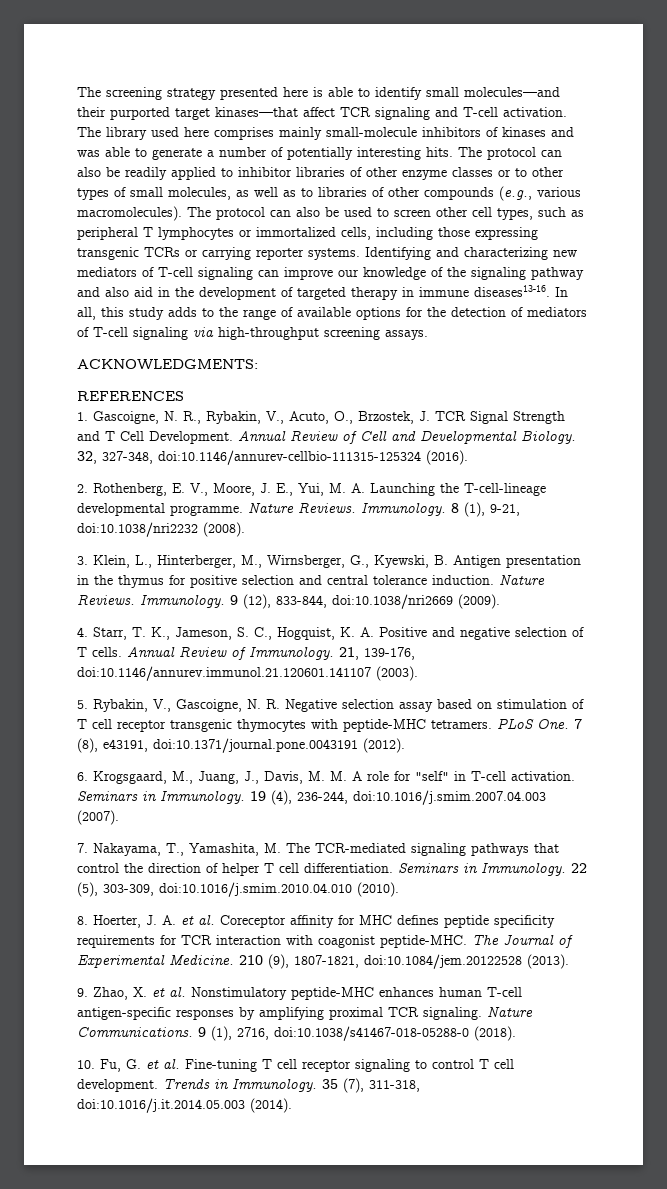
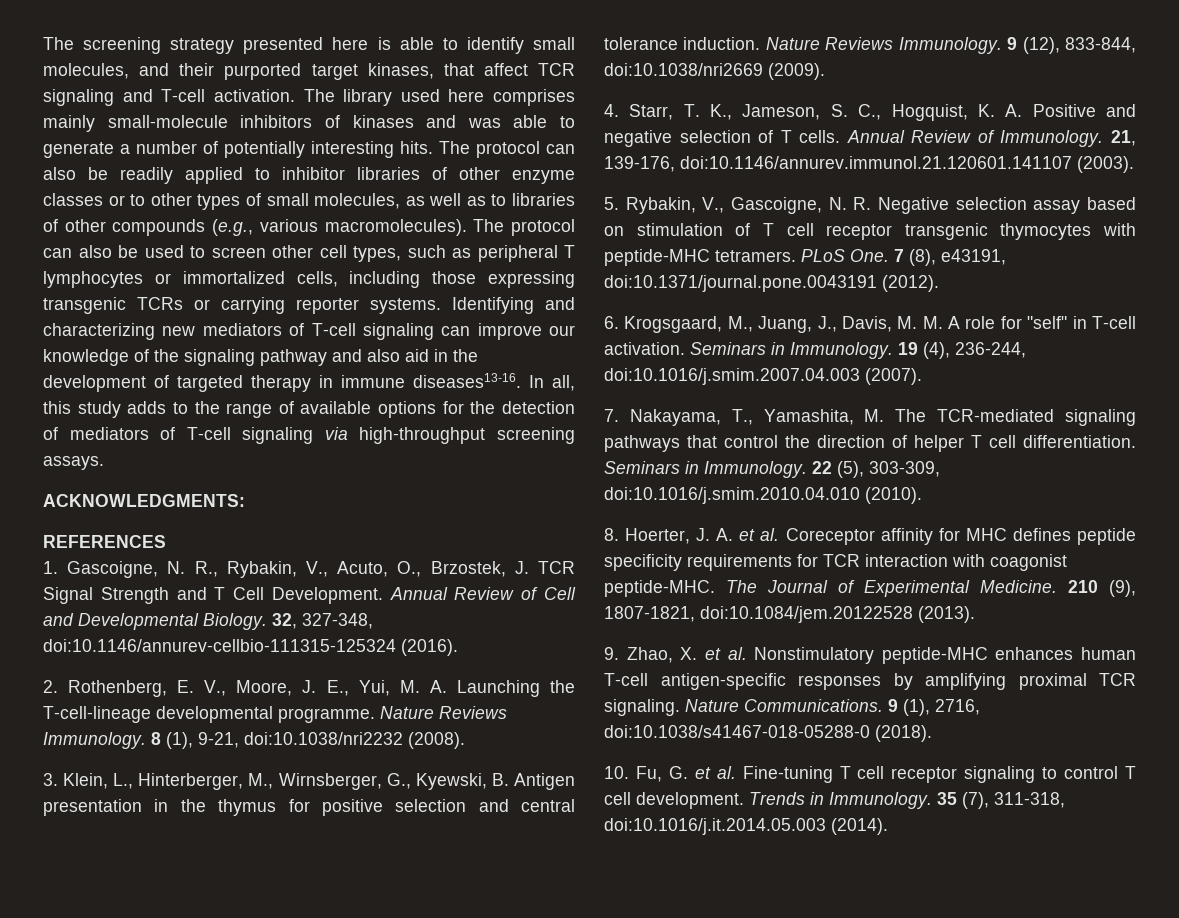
- The screening strategy presented here is able to identify small molecules—and their purported target kinases—that affect TCR signaling and T-cell activation.
+ The screening strategy presented here is able to identify small molecules, and their purported target kinases, that affect TCR signaling and T-cell activation.
- 2. Rothenberg, E. V., Moore, J. E., Yui, M. A. Launching the T-cell-lineage developmental programme. Nature Reviews. Immunology.
+ 2. Rothenberg, E. V., Moore, J. E., Yui, M. A. Launching the T-cell-lineage developmental programme. Nature Reviews Immunology.
- 3. Klein, L., Hinterberger, M., Wirnsberger, G., Kyewski, B. Antigen presentation in the thymus for positive selection and central tolerance induction. Nature Reviews. Immunology.
+ 3. Klein, L., Hinterberger, M., Wirnsberger, G., Kyewski, B. Antigen presentation in the thymus for positive selection and central tolerance induction. Nature Reviews Immunology.

